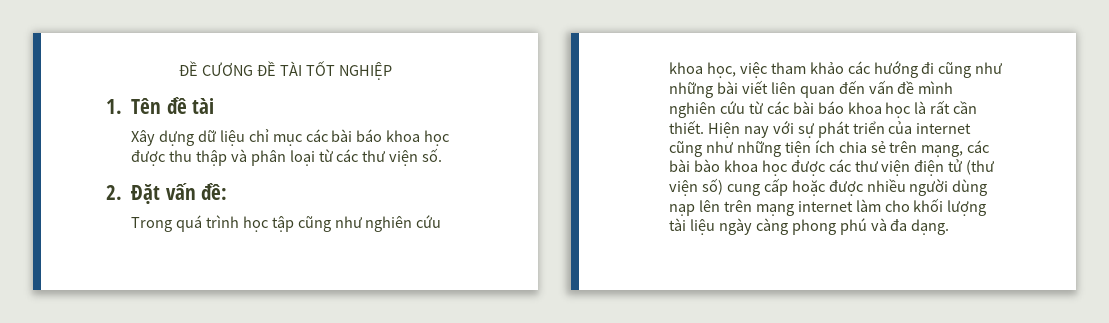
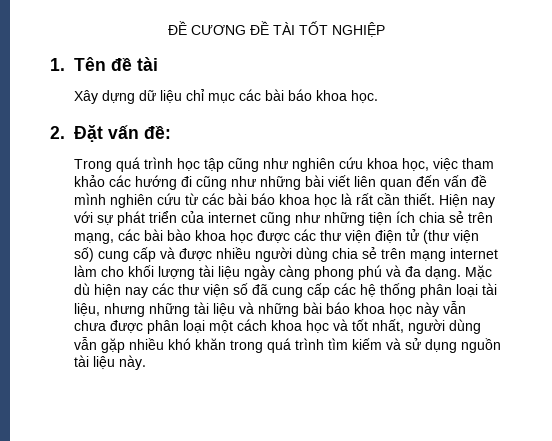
- Xây dựng dữ liệu chỉ mục các bài báo khoa học được thu thập và phân loại từ các thư viện số.
+ Xây dựng dữ liệu chỉ mục các bài báo khoa học.
- Hiện nay với sự phát triển của internet cũng như những tiện ích chia sẻ trên mạng, các bài bào khoa học được các thư viện điện tử (thư viện số) cung cấp hoặc được nhiều người dùng nạp lên trên mạng internet làm cho khối lượng tài liệu ngày càng phong phú và đa dạng.
+ Hiện nay với sự phát triển của internet cũng như những tiện ích chia sẻ trên mạng, các bài bào khoa học được các thư viện điện tử (thư viện số) cung cấp và được nhiều người dùng chia sẻ trên mạng internet làm cho khối lượng tài liệu ngày càng phong phú và đa dạng.
+ Mặc dù hiện nay các thư viện số đã cung cấp các hệ thống phân loại tài liệu, nhưng những tài liệu và những bài báo khoa học này vẫn chưa được phân loại một cách khoa học và tốt nhất, người dùng vẫn gặp nhiều khó khăn trong quá trình tìm kiếm và sử dụng nguồn tài liệu này.

